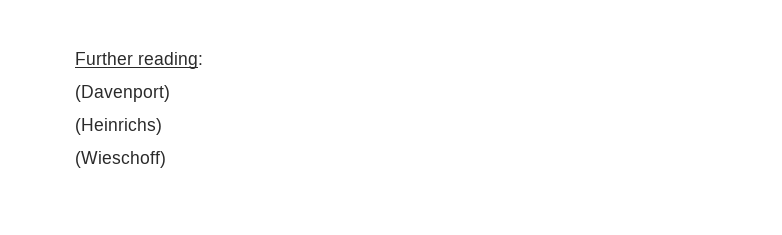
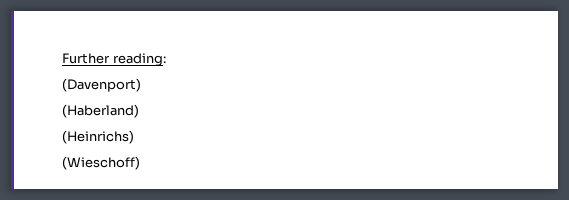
+ (Haberland)

